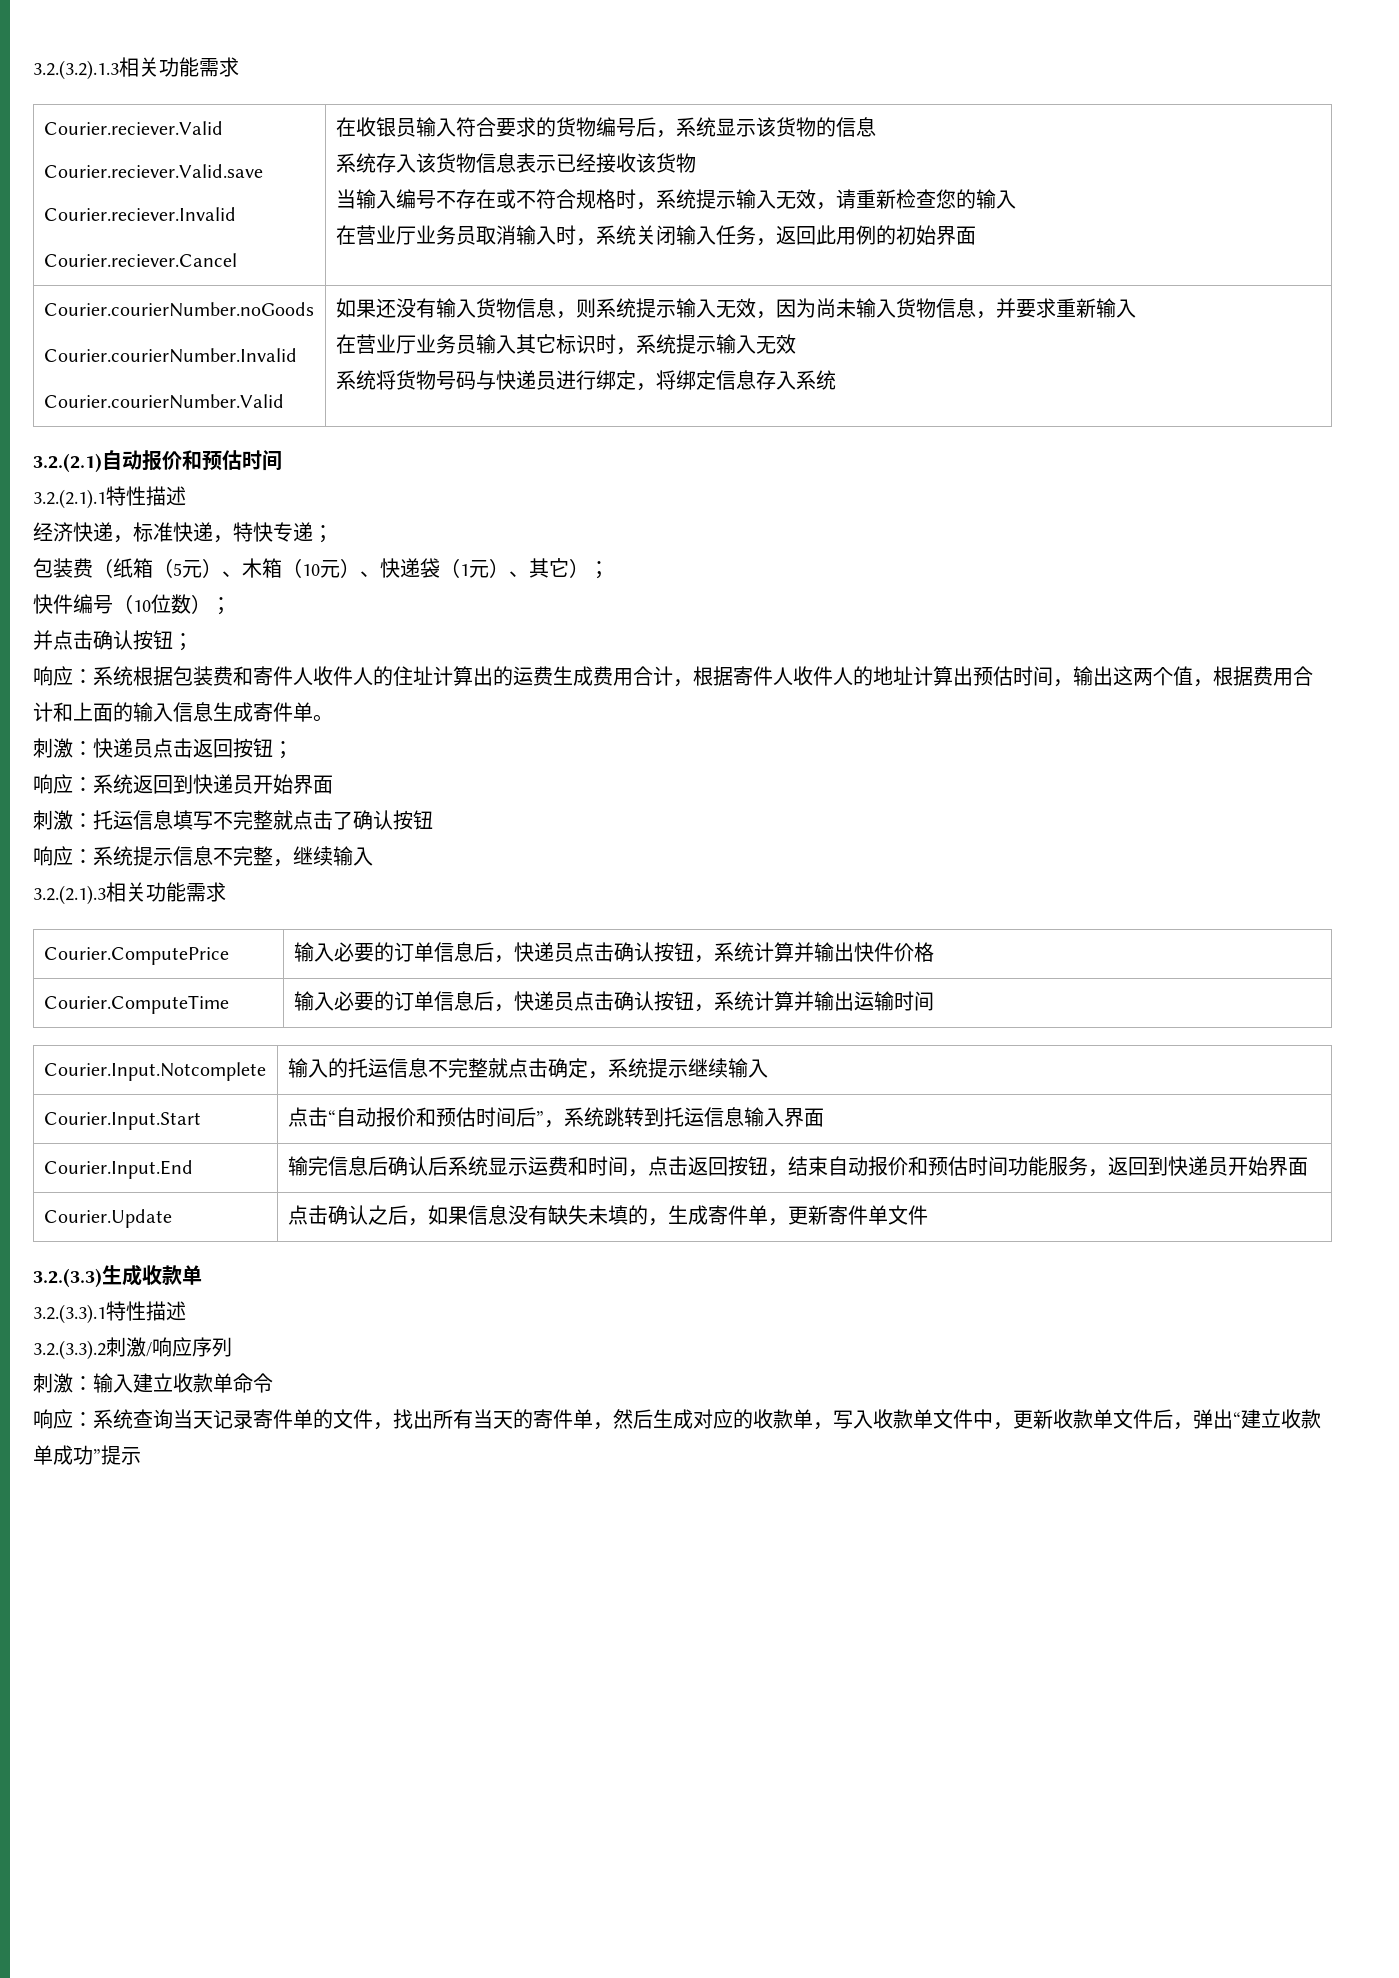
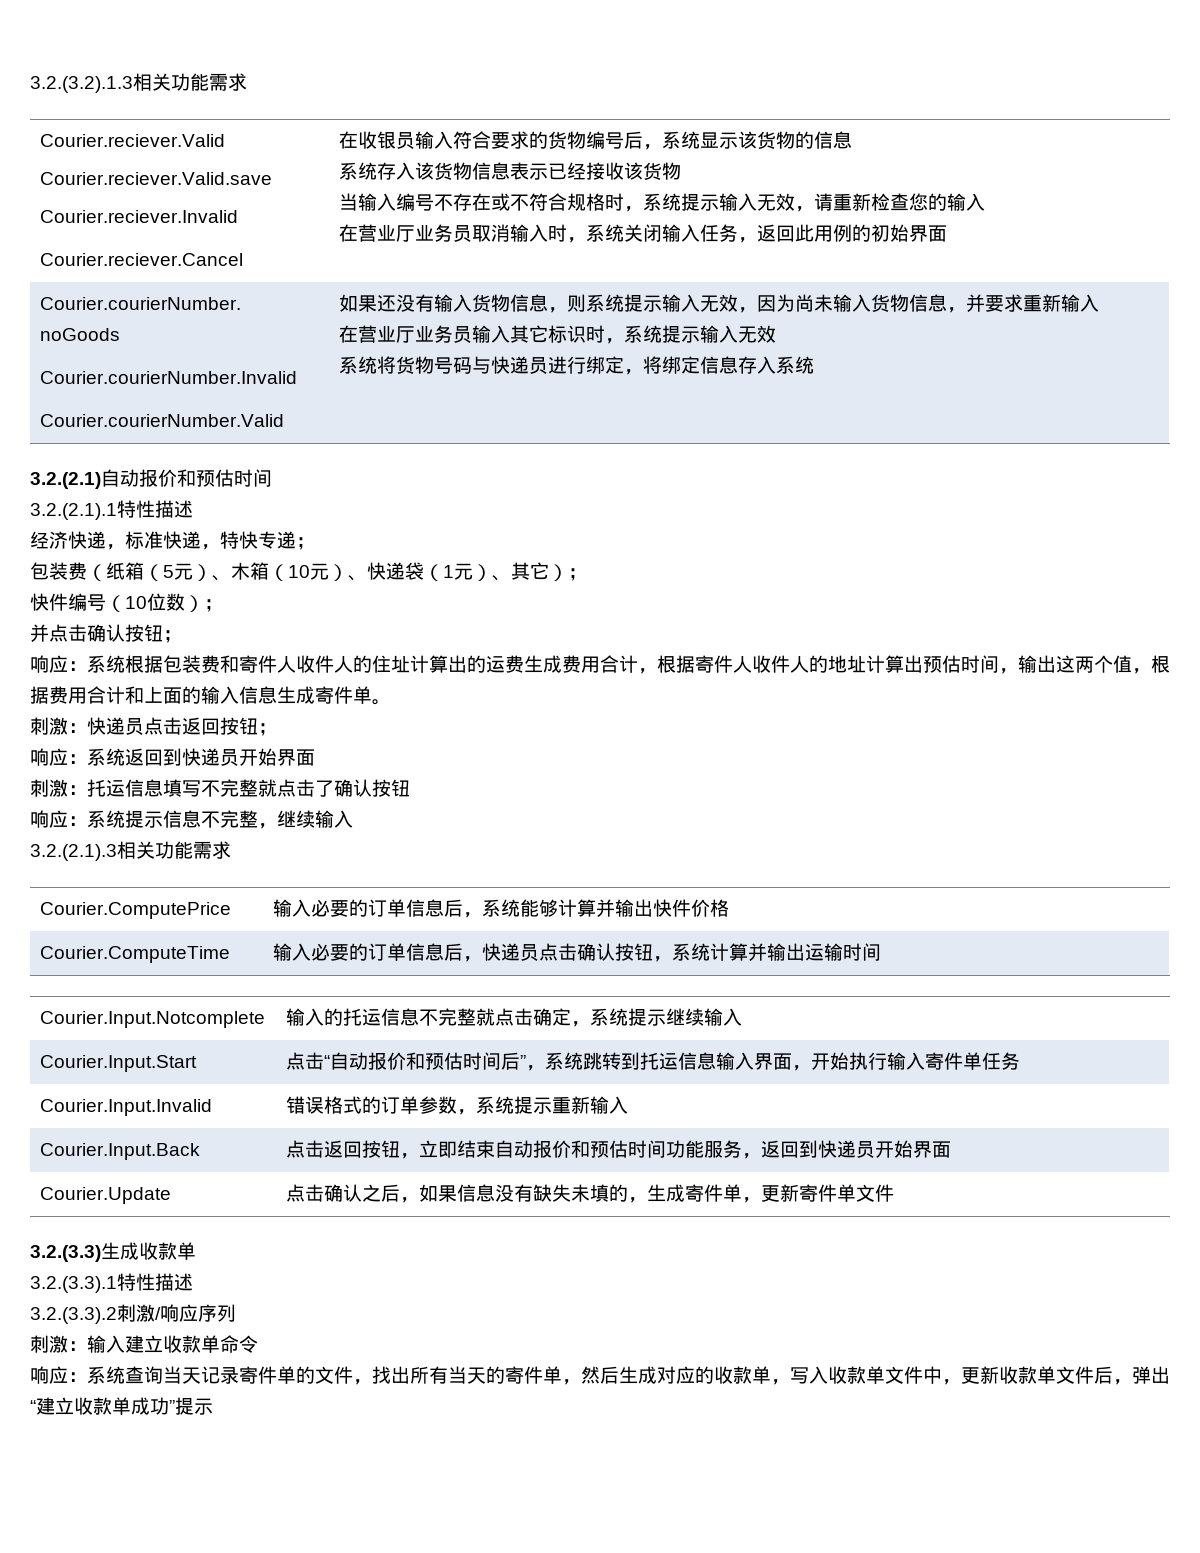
- Courier.ComputePrice | 输入必要的订单信息后，快递员点击确认按钮，系统计算并输出快件价格
+ Courier.ComputePrice | 输入必要的订单信息后，系统能够计算并输出快件价格
- Courier.Input.Start | 点击“自动报价和预估时间后”，系统跳转到托运信息输入界面
- Courier.Input.End | 输完信息后确认后系统显示运费和时间，点击返回按钮，结束自动报价和预估时间功能服务，返回到快递员开始界面
+ Courier.Input.Start | 点击“自动报价和预估时间后”，系统跳转到托运信息输入界面，开始执行输入寄件单任务
+ Courier.Input.Invalid | 错误格式的订单参数，系统提示重新输入
+ Courier.Input.Back | 点击返回按钮，立即结束自动报价和预估时间功能服务，返回到快递员开始界面

